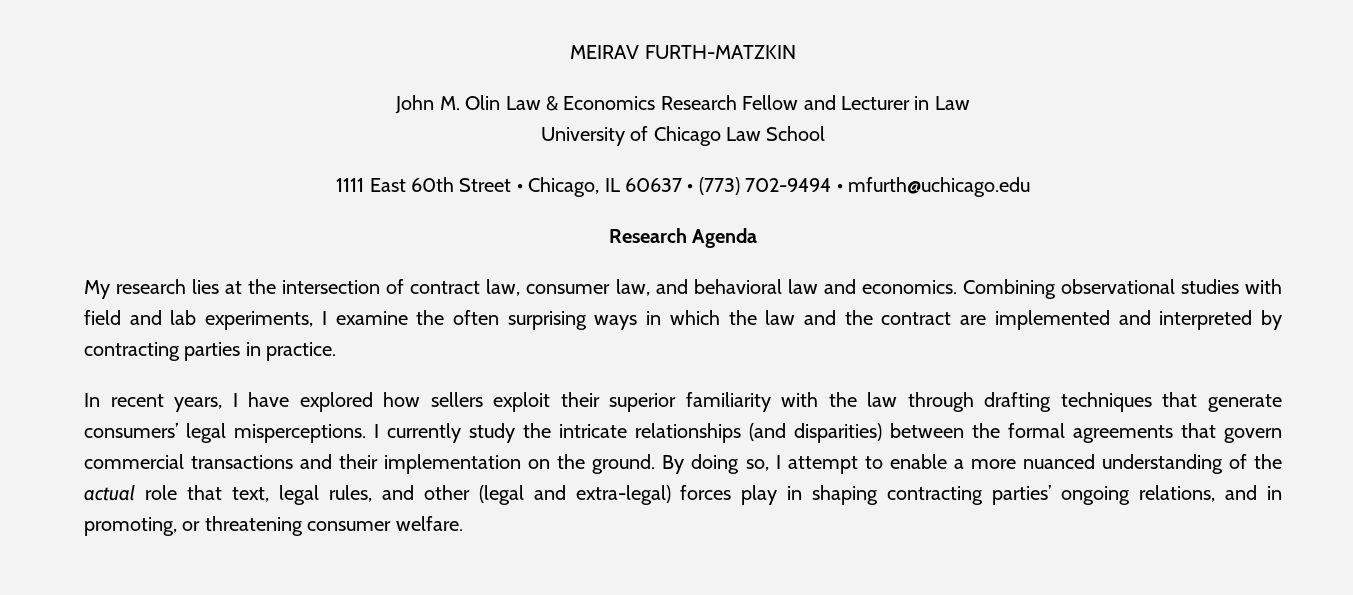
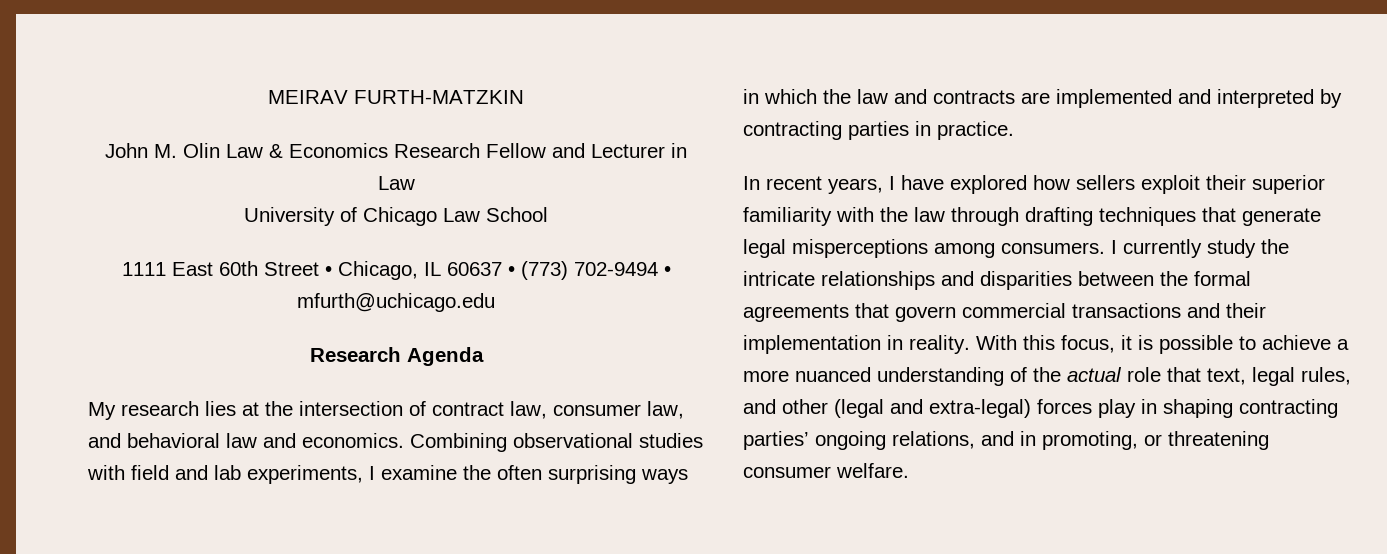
- Combining observational studies with field and lab experiments, I examine the often surprising ways in which the law and the contract are implemented and interpreted by contracting parties in practice.
+ Combining observational studies with field and lab experiments, I examine the often surprising ways in which the law and contracts are implemented and interpreted by contracting parties in practice.
- In recent years, I have explored how sellers exploit their superior familiarity with the law through drafting techniques that generate consumers’ legal misperceptions.
+ In recent years, I have explored how sellers exploit their superior familiarity with the law through drafting techniques that generate legal misperceptions among consumers.
- I currently study the intricate relationships (and disparities) between the formal agreements that govern commercial transactions and their implementation on the ground. By doing so, I attempt to enable a more nuanced understanding of the actual role that text, legal rules, and other (legal and extra-legal) forces play in shaping contracting parties’ ongoing relations, and in promoting, or threatening consumer welfare.
+ I currently study the intricate relationships and disparities between the formal agreements that govern commercial transactions and their implementation in reality. With this focus, it is possible to achieve a more nuanced understanding of the actual role that text, legal rules, and other (legal and extra-legal) forces play in shaping contracting parties’ ongoing relations, and in promoting, or threatening consumer welfare.

